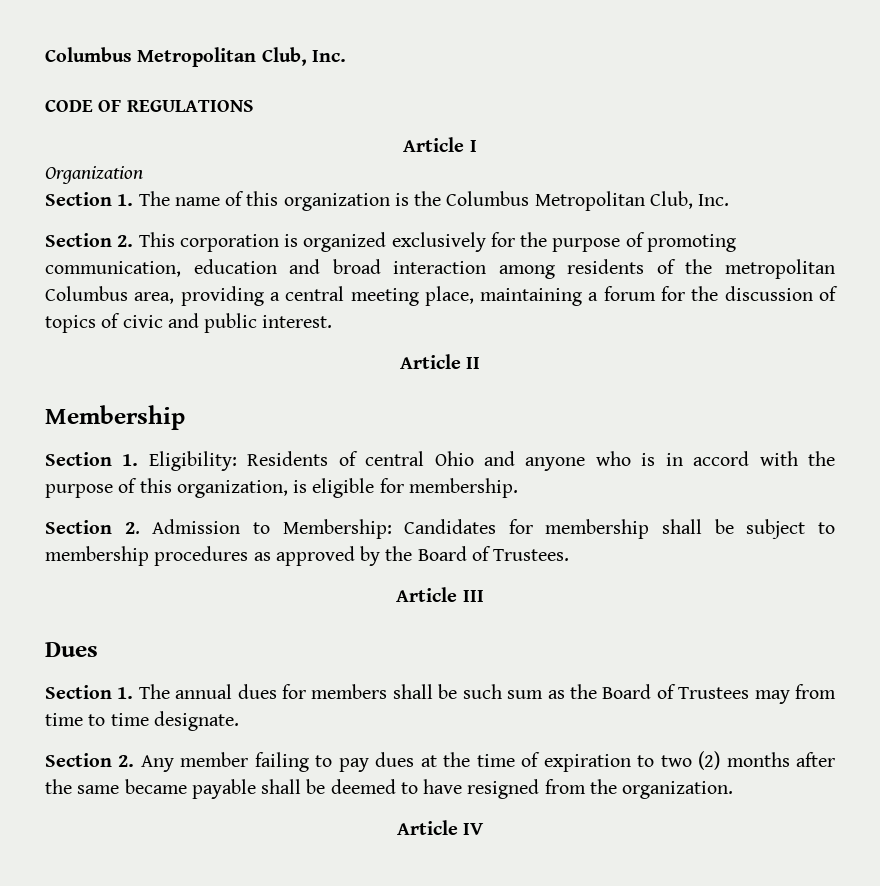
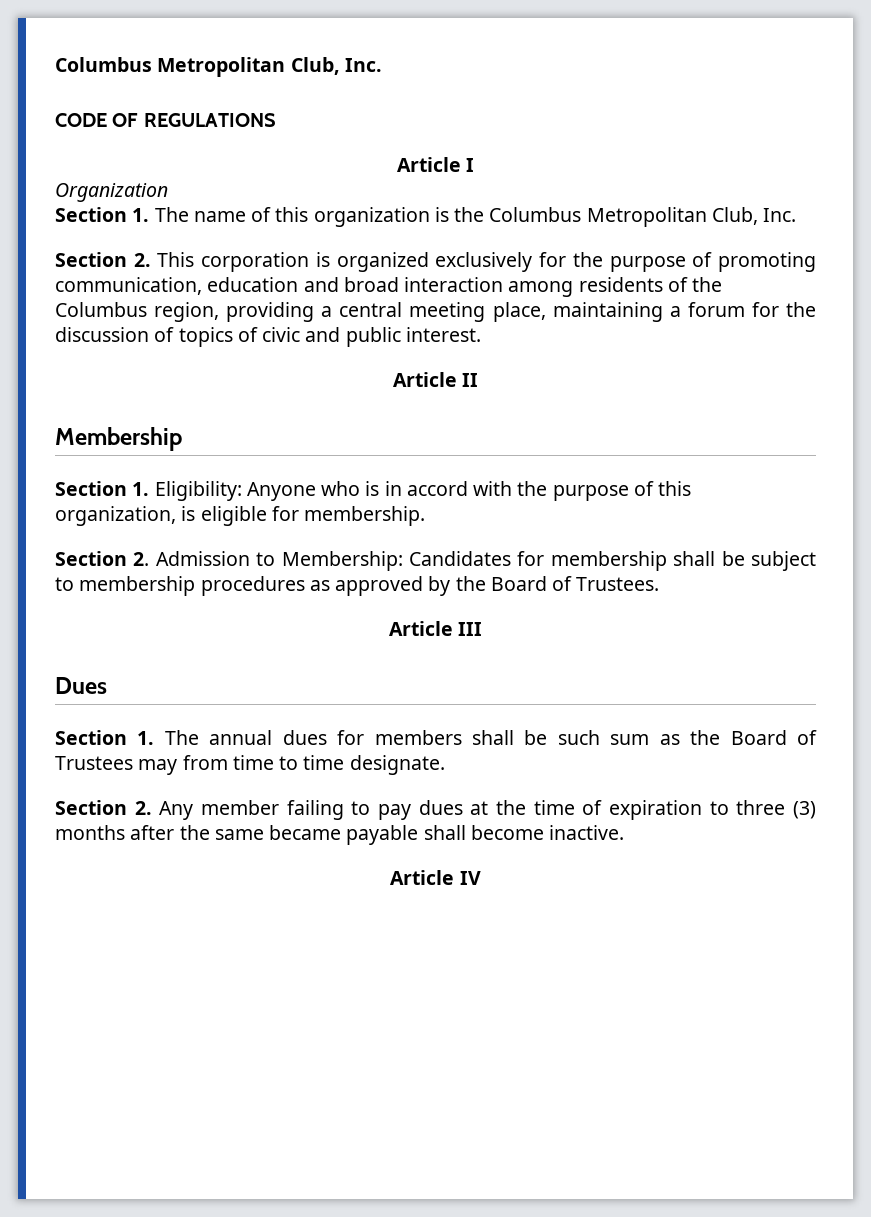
- Section 2. This corporation is organized exclusively for the purpose of promoting communication, education and broad interaction among residents of the metropolitan Columbus area, providing a central meeting place, maintaining a forum for the discussion of topics of civic and public interest.
+ Section 2. This corporation is organized exclusively for the purpose of promoting communication, education and broad interaction among residents of the Columbus region, providing a central meeting place, maintaining a forum for the discussion of topics of civic and public interest.
- Section 1. Eligibility: Residents of central Ohio and anyone who is in accord with the purpose of this organization, is eligible for membership.
+ Section 1. Eligibility: Anyone who is in accord with the purpose of this organization, is eligible for membership.
- Section 2. Any member failing to pay dues at the time of expiration to two (2) months after the same became payable shall be deemed to have resigned from the organization.
+ Section 2. Any member failing to pay dues at the time of expiration to three (3) months after the same became payable shall become inactive.

